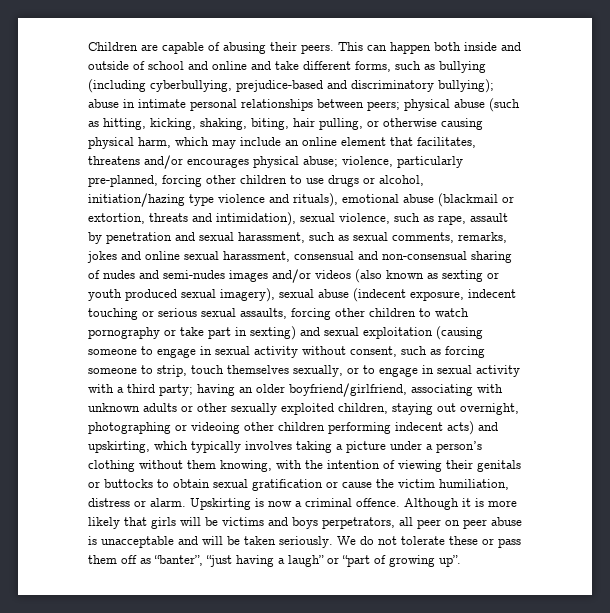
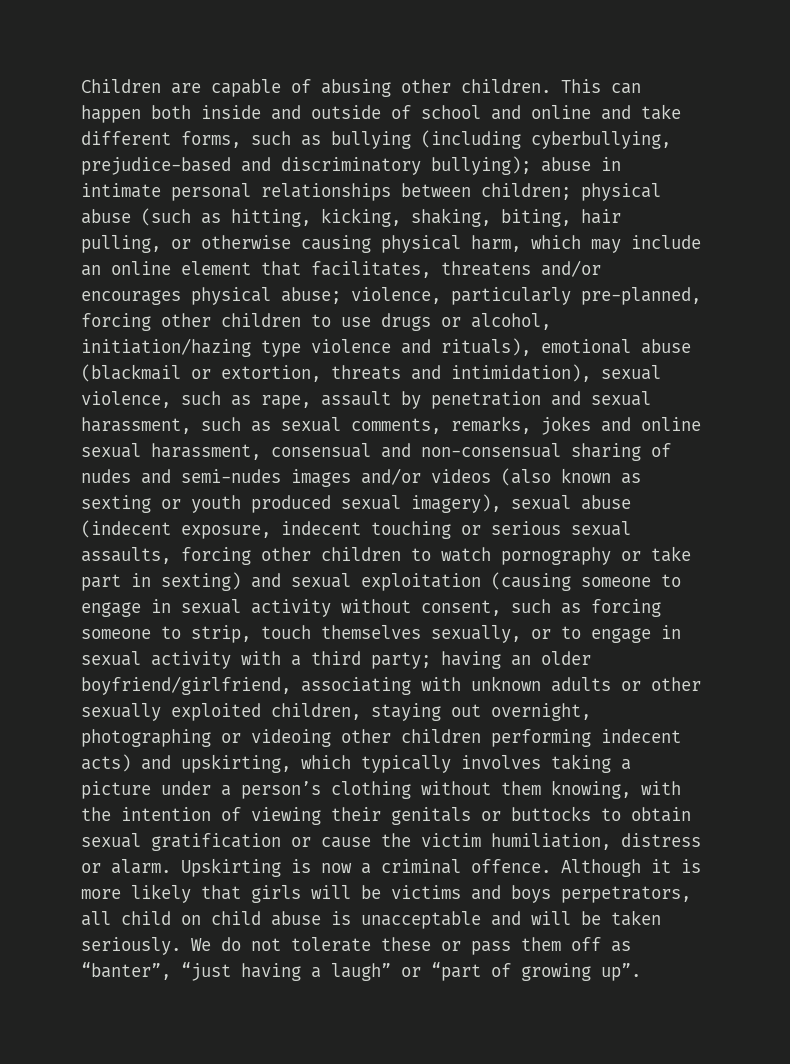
- Children are capable of abusing their peers.
+ Children are capable of abusing other children.
- abuse in intimate personal relationships between peers;
+ abuse in intimate personal relationships between children;
- Although it is more likely that girls will be victims and boys perpetrators, all peer on peer abuse is unacceptable and will be taken seriously.
+ Although it is more likely that girls will be victims and boys perpetrators, all child on child abuse is unacceptable and will be taken seriously.

